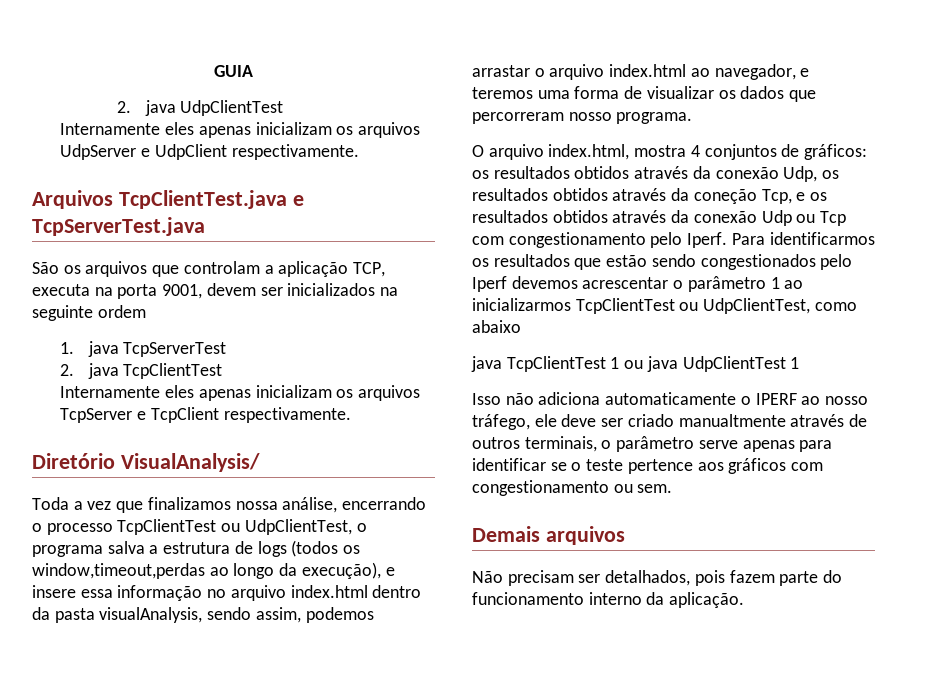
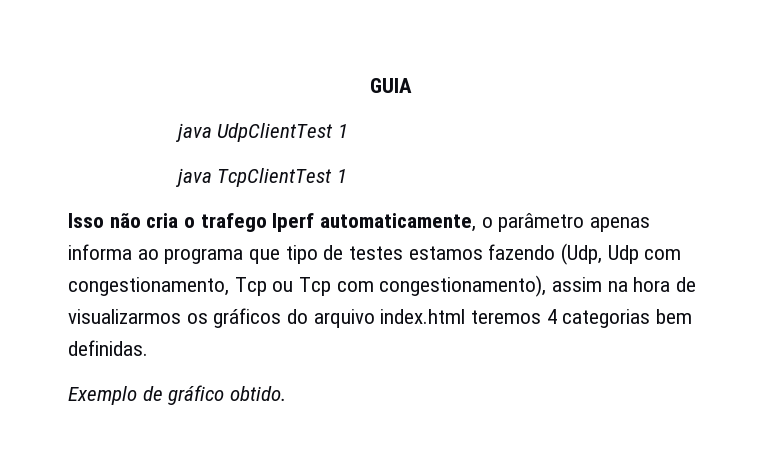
- 2. java UdpClientTest
- Internamente eles apenas inicializam os arquivos UdpServer e UdpClient respectivamente.
- Arquivos TcpClientTest.java e TcpServerTest.java
- São os arquivos que controlam a aplicação TCP, executa na porta 9001, devem ser inicializados na seguinte ordem
- 1. java TcpServerTest
- 2. java TcpClientTest
- Internamente eles apenas inicializam os arquivos TcpServer e TcpClient respectivamente.
- Diretório VisualAnalysis/
- Toda a vez que finalizamos nossa análise, encerrando o processo TcpClientTest ou UdpClientTest, o programa salva a estrutura de logs (todos os window,timeout,perdas ao longo da execução), e insere essa informação no arquivo index.html dentro da pasta visualAnalysis, sendo assim, podemos arrastar o arquivo index.html ao navegador, e teremos uma forma de visualizar os dados que percorreram nosso programa.
- O arquivo index.html, mostra 4 conjuntos de gráficos: os resultados obtidos através da conexão Udp, os resultados obtidos através da coneção Tcp, e os resultados obtidos através da conexão Udp ou Tcp com congestionamento pelo Iperf. Para identificarmos os resultados que estão sendo congestionados pelo Iperf devemos acrescentar o parâmetro 1 ao inicializarmos TcpClientTest ou UdpClientTest, como abaixo
- java TcpClientTest 1 ou java UdpClientTest 1
- Isso não adiciona automaticamente o IPERF ao nosso tráfego, ele deve ser criado manualtmente através de outros terminais, o parâmetro serve apenas para identificar se o teste pertence aos gráficos com congestionamento ou sem.
- Demais arquivos
- Não precisam ser detalhados, pois fazem parte do funcionamento interno da aplicação.
+ java UdpClientTest 1
+ java TcpClientTest 1
+ Isso não cria o trafego Iperf automaticamente, o parâmetro apenas informa ao programa que tipo de testes estamos fazendo (Udp, Udp com congestionamento, Tcp ou Tcp com congestionamento), assim na hora de visualizarmos os gráficos do arquivo index.html teremos 4 categorias bem definidas.
+ Exemplo de gráfico obtido.

